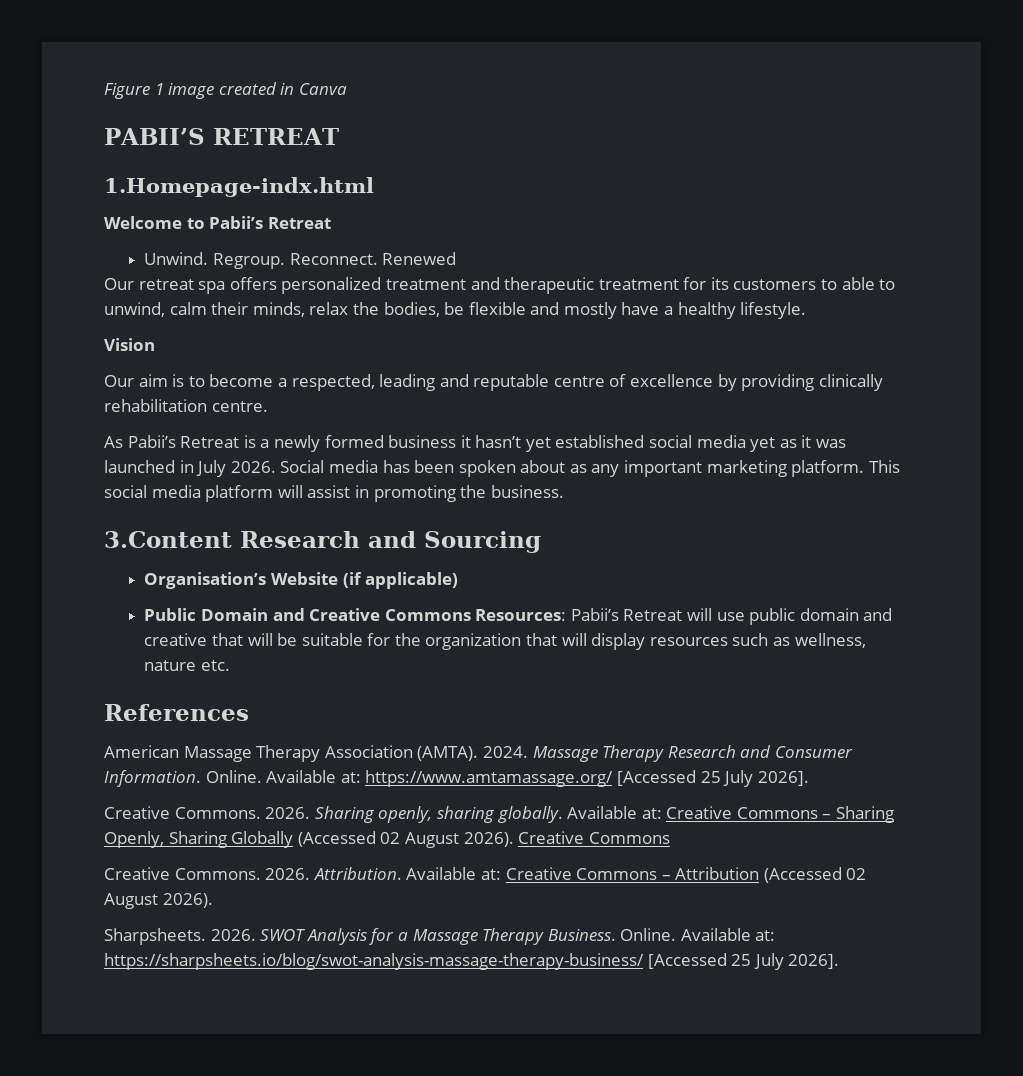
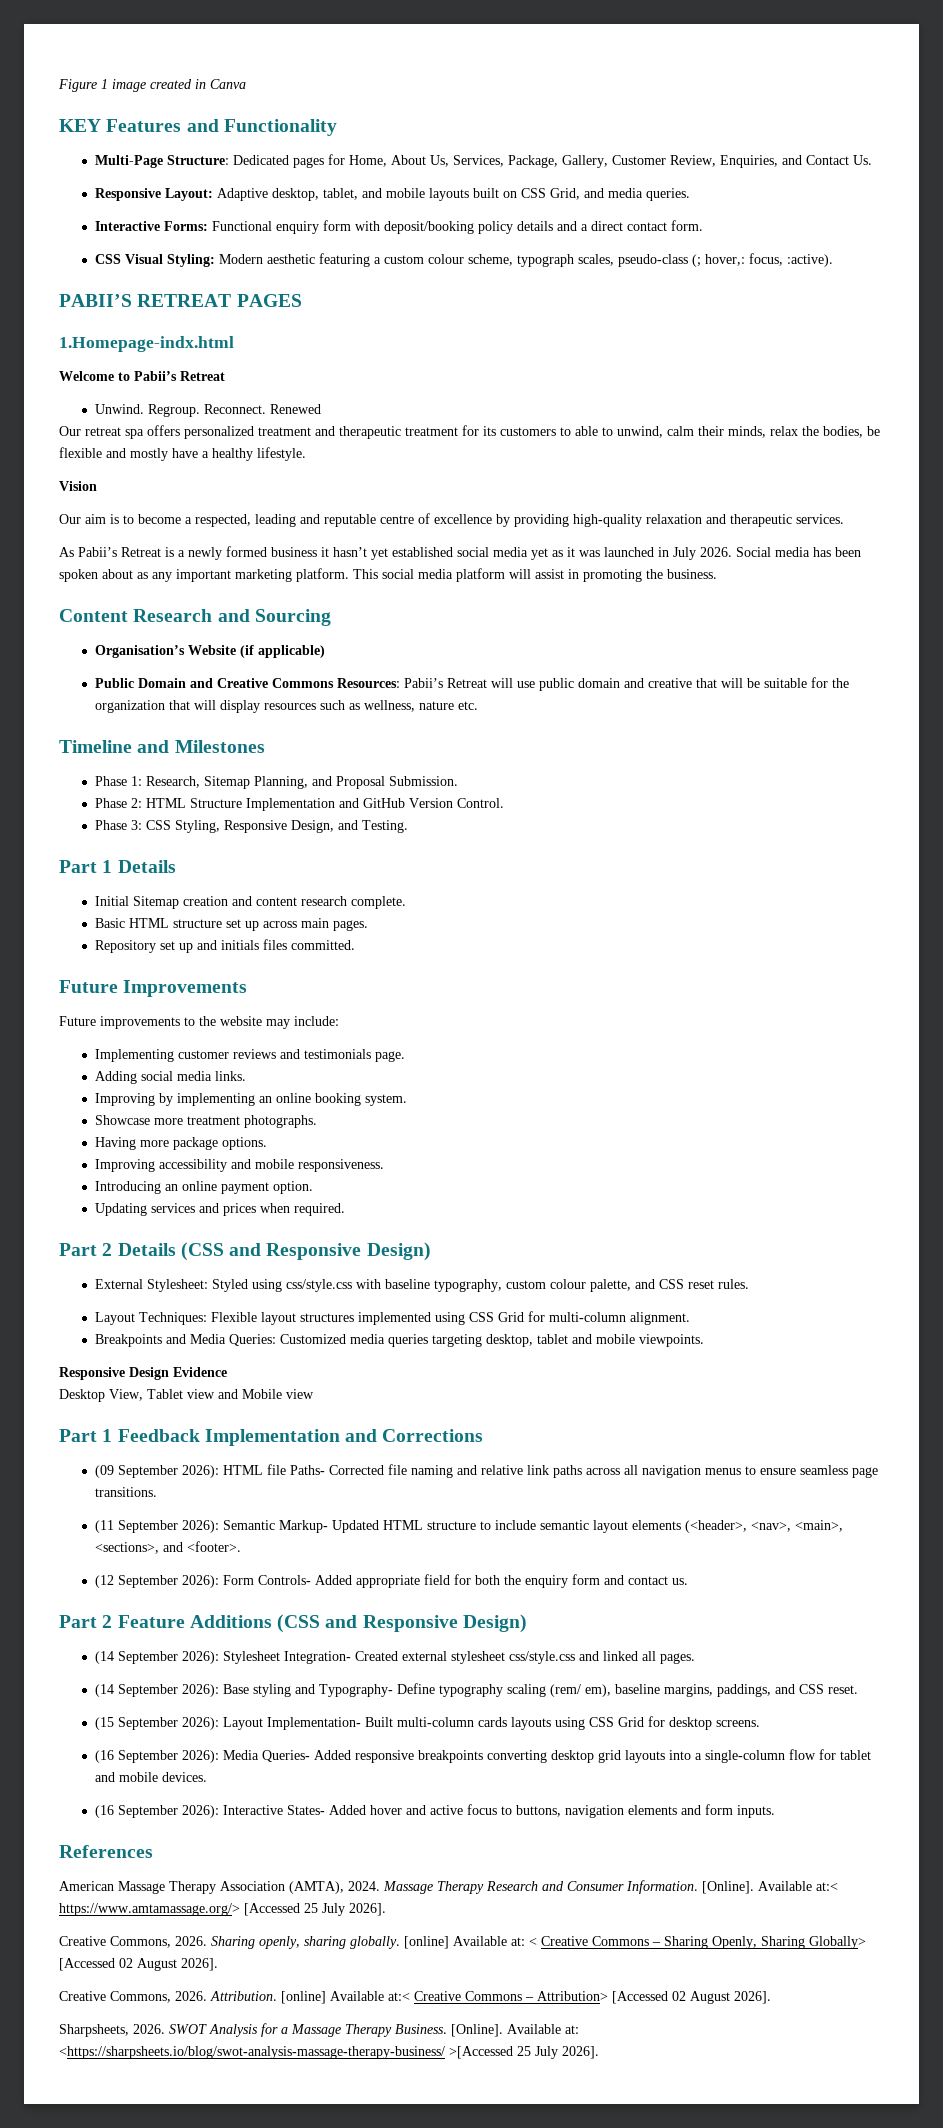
+ KEY Features and Functionality
+ Multi-Page Structure: Dedicated pages for Home, About Us, Services, Package, Gallery, Customer Review, Enquiries, and Contact Us.
+ Responsive Layout: Adaptive desktop, tablet, and mobile layouts built on CSS Grid, and media queries.
+ Interactive Forms: Functional enquiry form with deposit/booking policy details and a direct contact form.
+ CSS Visual Styling: Modern aesthetic featuring a custom colour scheme, typograph scales, pseudo-class (; hover,: focus, :active).
- PABII’S RETREAT
+ PABII’S RETREAT PAGES
- Our aim is to become a respected, leading and reputable centre of excellence by providing clinically rehabilitation centre.
+ Our aim is to become a respected, leading and reputable centre of excellence by providing high-quality relaxation and therapeutic services.
- 3.Content Research and Sourcing
+ Content Research and Sourcing
+ Timeline and Milestones
+ Phase 1: Research, Sitemap Planning, and Proposal Submission.
+ Phase 2: HTML Structure Implementation and GitHub Version Control.
+ Phase 3: CSS Styling, Responsive Design, and Testing.
+ Part 1 Details
+ Initial Sitemap creation and content research complete.
+ Basic HTML structure set up across main pages.
+ Repository set up and initials files committed.
+ Future Improvements
+ Future improvements to the website may include:
+ Implementing customer reviews and testimonials page.
+ Adding social media links.
+ Improving by implementing an online booking system.
+ Showcase more treatment photographs.
+ Having more package options.
+ Improving accessibility and mobile responsiveness.
+ Introducing an online payment option.
+ Updating services and prices when required.
+ Part 2 Details (CSS and Responsive Design)
+ External Stylesheet: Styled using css/style.css with baseline typography, custom colour palette, and CSS reset rules.
+ Layout Techniques: Flexible layout structures implemented using CSS Grid for multi-column alignment.
+ Breakpoints and Media Queries: Customized media queries targeting desktop, tablet and mobile viewpoints.
+ Responsive Design Evidence
+ Desktop View, Tablet view and Mobile view
+ Part 1 Feedback Implementation and Corrections
+ (09 September 2026): HTML file Paths- Corrected file naming and relative link paths across all navigation menus to ensure seamless page transitions.
+ (11 September 2026): Semantic Markup- Updated HTML structure to include semantic layout elements (<header>, <nav>, <main>, <sections>, and <footer>.
+ (12 September 2026): Form Controls- Added appropriate field for both the enquiry form and contact us.
+ Part 2 Feature Additions (CSS and Responsive Design)
+ (14 September 2026): Stylesheet Integration- Created external stylesheet css/style.css and linked all pages.
+ (14 September 2026): Base styling and Typography- Define typography scaling (rem/ em), baseline margins, paddings, and CSS reset.
+ (15 September 2026): Layout Implementation- Built multi-column cards layouts using CSS Grid for desktop screens.
+ (16 September 2026): Media Queries- Added responsive breakpoints converting desktop grid layouts into a single-column flow for tablet and mobile devices.
+ (16 September 2026): Interactive States- Added hover and active focus to buttons, navigation elements and form inputs.
- American Massage Therapy Association (AMTA). 2024.
+ American Massage Therapy Association (AMTA), 2024.
- Online. Available at: https://www.amtamassage.org/ [Accessed 25 July 2026].
- Creative Commons. 2026.
+ [Online]. Available at:< https://www.amtamassage.org/> [Accessed 25 July 2026].
+ Creative Commons, 2026.
- Available at: Creative Commons – Sharing Openly, Sharing Globally (Accessed 02 August 2026). Creative Commons
- Creative Commons. 2026.
+ [online] Available at: < Creative Commons – Sharing Openly, Sharing Globally> [Accessed 02 August 2026].
+ Creative Commons, 2026.
- Available at: Creative Commons – Attribution (Accessed 02 August 2026).
- Sharpsheets. 2026.
+ [online] Available at:< Creative Commons – Attribution> [Accessed 02 August 2026].
+ Sharpsheets, 2026.
- Online. Available at: https://sharpsheets.io/blog/swot-analysis-massage-therapy-business/ [Accessed 25 July 2026].
+ [Online]. Available at: <https://sharpsheets.io/blog/swot-analysis-massage-therapy-business/ >[Accessed 25 July 2026].

